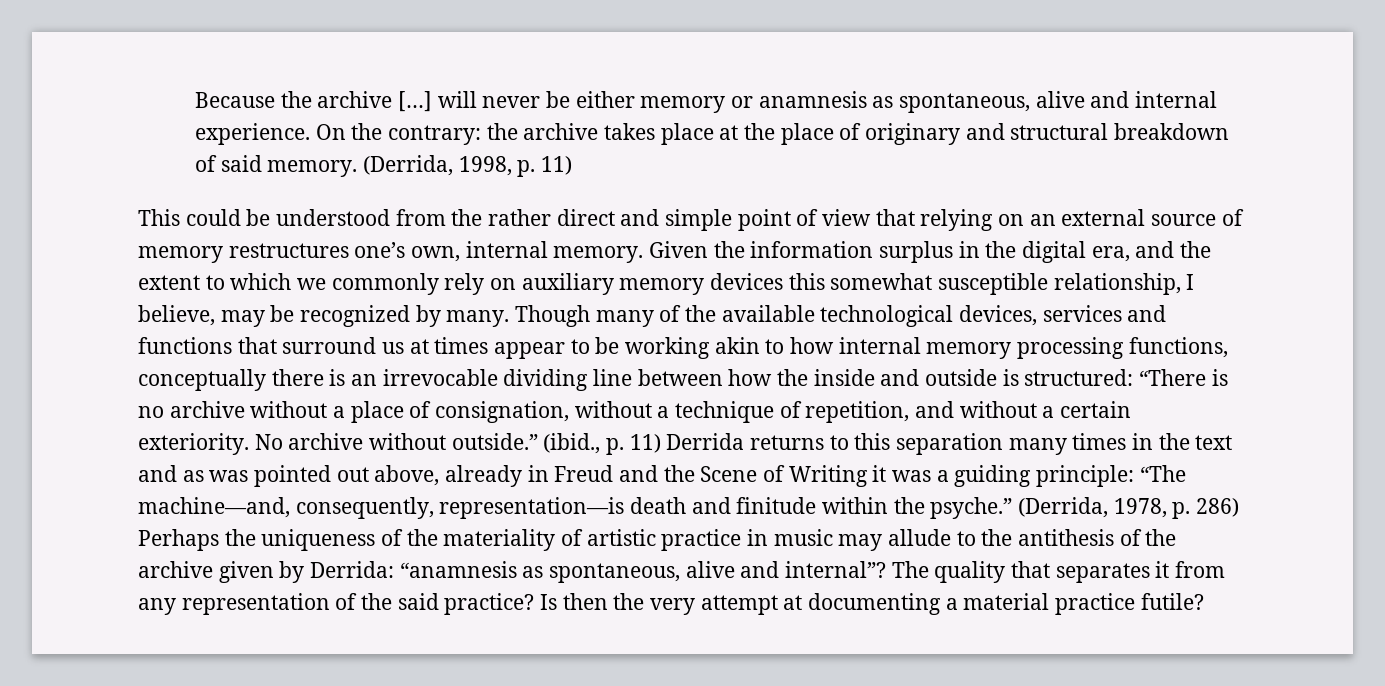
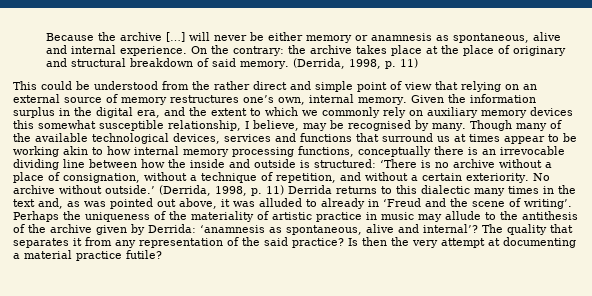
- Given the information surplus in the digital era, and the extent to which we commonly rely on auxiliary memory devices this somewhat susceptible relationship, I believe, may be recognized by many.
+ Given the information surplus in the digital era, and the extent to which we commonly rely on auxiliary memory devices this somewhat susceptible relationship, I believe, may be recognised by many.
- Though many of the available technological devices, services and functions that surround us at times appear to be working akin to how internal memory processing functions, conceptually there is an irrevocable dividing line between how the inside and outside is structured: “There is no archive without a place of consignation, without a technique of repetition, and without a certain exteriority.
+ Though many of the available technological devices, services and functions that surround us at times appear to be working akin to how internal memory processing functions, conceptually there is an irrevocable dividing line between how the inside and outside is structured: ‘There is no archive without a place of consignation, without a technique of repetition, and without a certain exteriority.
- No archive without outside.” (ibid., p. 11) Derrida returns to this separation many times in the text and as was pointed out above, already in Freud and the Scene of Writing it was a guiding principle: “The machine—and, consequently, representation—is death and finitude within the psyche.” (Derrida, 1978, p. 286) Perhaps the uniqueness of the materiality of artistic practice in music may allude to the antithesis of the archive given by Derrida: “anamnesis as spontaneous, alive and internal”?
+ No archive without outside.’ (Derrida, 1998, p. 11) Derrida returns to this dialectic many times in the text and, as was pointed out above, it was alluded to already in ‘Freud and the scene of writing’. Perhaps the uniqueness of the materiality of artistic practice in music may allude to the antithesis of the archive given by Derrida: ‘anamnesis as spontaneous, alive and internal’?

